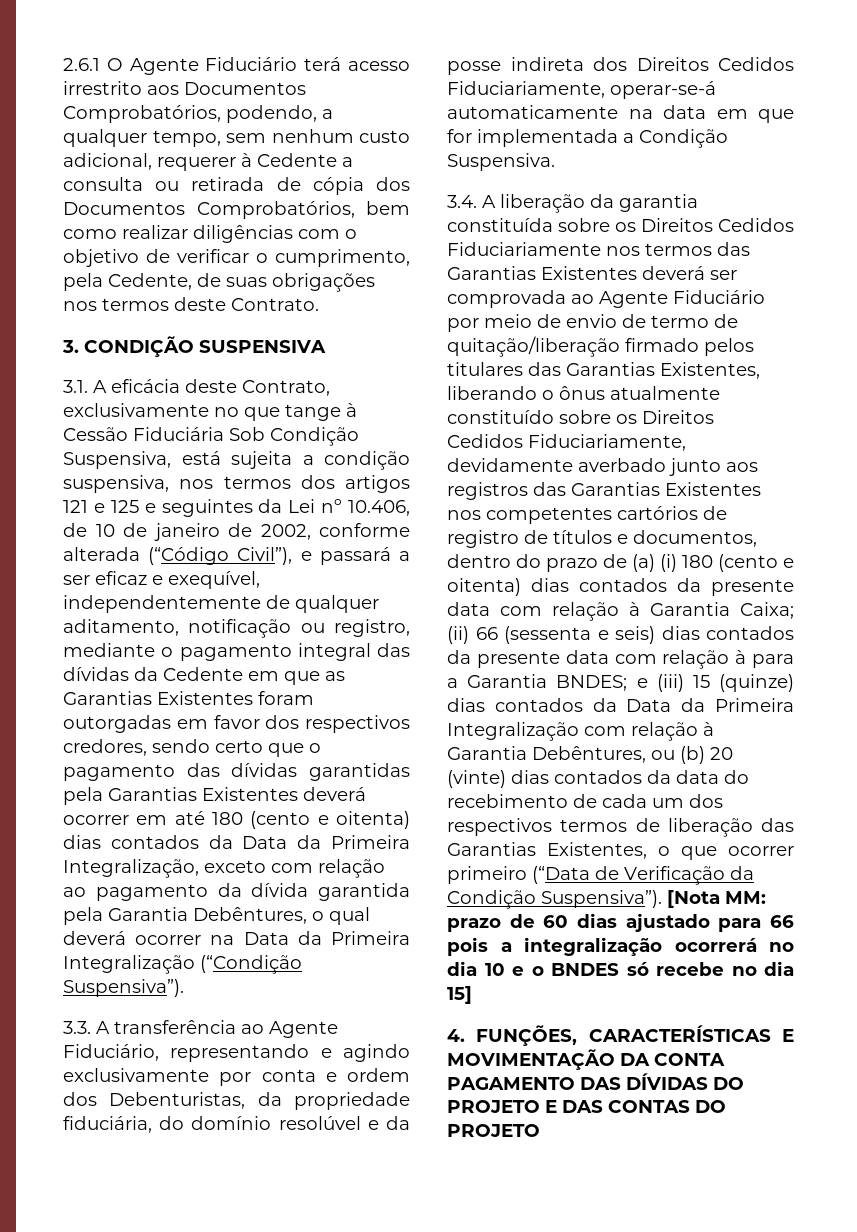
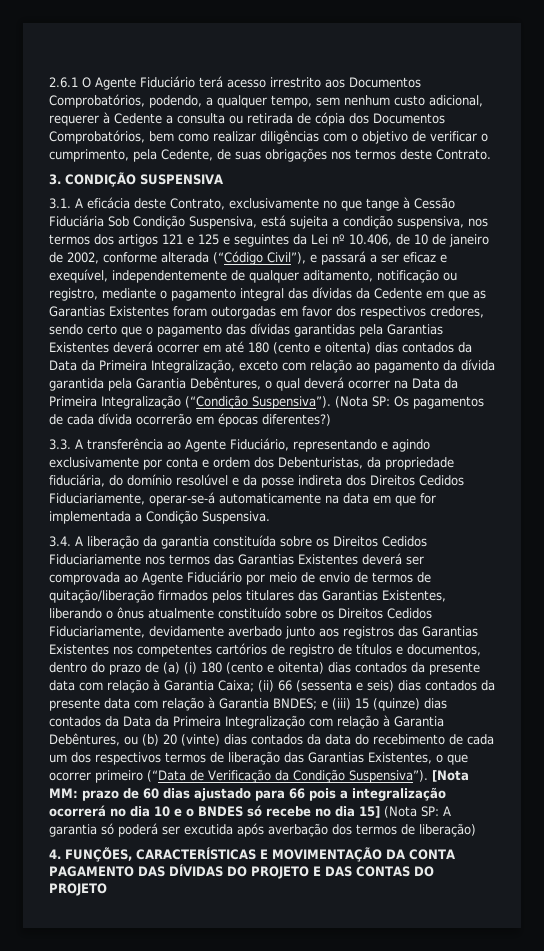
+ (Nota SP: Os pagamentos de cada dívida ocorrerão em épocas diferentes?)
- 3.4. A liberação da garantia constituída sobre os Direitos Cedidos Fiduciariamente nos termos das Garantias Existentes deverá ser comprovada ao Agente Fiduciário por meio de envio de termo de quitação/liberação firmado pelos titulares das Garantias Existentes, liberando o ônus atualmente constituído sobre os Direitos Cedidos Fiduciariamente, devidamente averbado junto aos registros das Garantias Existentes nos competentes cartórios de registro de títulos e documentos, dentro do prazo de (a) (i) 180 (cento e oitenta) dias contados da presente data com relação à Garantia Caixa;
+ 3.4. A liberação da garantia constituída sobre os Direitos Cedidos Fiduciariamente nos termos das Garantias Existentes deverá ser comprovada ao Agente Fiduciário por meio de envio de termos de quitação/liberação firmados pelos titulares das Garantias Existentes, liberando o ônus atualmente constituído sobre os Direitos Cedidos Fiduciariamente, devidamente averbado junto aos registros das Garantias Existentes nos competentes cartórios de registro de títulos e documentos, dentro do prazo de (a) (i) 180 (cento e oitenta) dias contados da presente data com relação à Garantia Caixa;
- (ii) 66 (sessenta e seis) dias contados da presente data com relação à para a Garantia BNDES;
+ (ii) 66 (sessenta e seis) dias contados da presente data com relação à Garantia BNDES;
- [Nota MM: prazo de 60 dias ajustado para 66 pois a integralização ocorrerá no dia 10 e o BNDES só recebe no dia 15]
+ [Nota MM: prazo de 60 dias ajustado para 66 pois a integralização ocorrerá no dia 10 e o BNDES só recebe no dia 15] (Nota SP: A garantia só poderá ser excutida após averbação dos termos de liberação)

